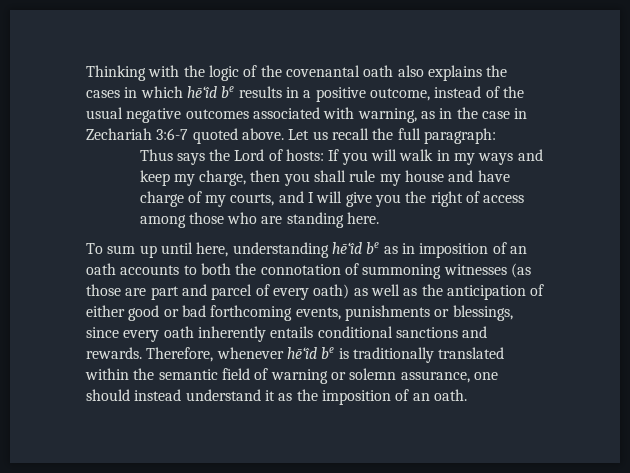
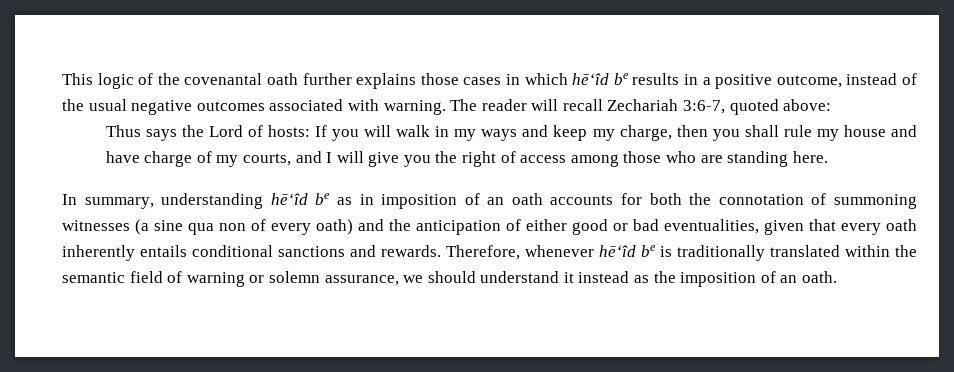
- Thinking with the logic of the covenantal oath also explains the cases in which hē‘îd be results in a positive outcome, instead of the usual negative outcomes associated with warning, as in the case in Zechariah 3:6-7 quoted above. Let us recall the full paragraph:
+ This logic of the covenantal oath further explains those cases in which hē‘îd be results in a positive outcome, instead of the usual negative outcomes associated with warning. The reader will recall Zechariah 3:6-7, quoted above:
- To sum up until here, understanding hē‘îd be as in imposition of an oath accounts to both the connotation of summoning witnesses (as those are part and parcel of every oath) as well as the anticipation of either good or bad forthcoming events, punishments or blessings, since every oath inherently entails conditional sanctions and rewards.
+ In summary, understanding hē‘îd be as in imposition of an oath accounts for both the connotation of summoning witnesses (a sine qua non of every oath) and the anticipation of either good or bad eventualities, given that every oath inherently entails conditional sanctions and rewards.
- Therefore, whenever hē‘îd be is traditionally translated within the semantic field of warning or solemn assurance, one should instead understand it as the imposition of an oath.
+ Therefore, whenever hē‘îd be is traditionally translated within the semantic field of warning or solemn assurance, we should understand it instead as the imposition of an oath.

